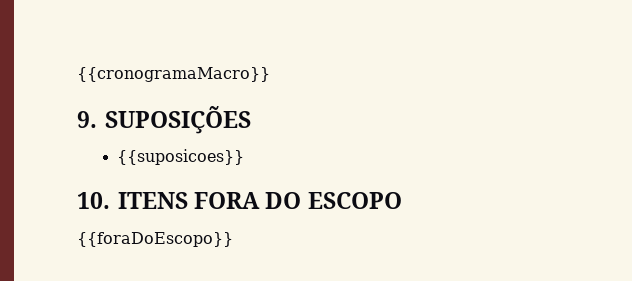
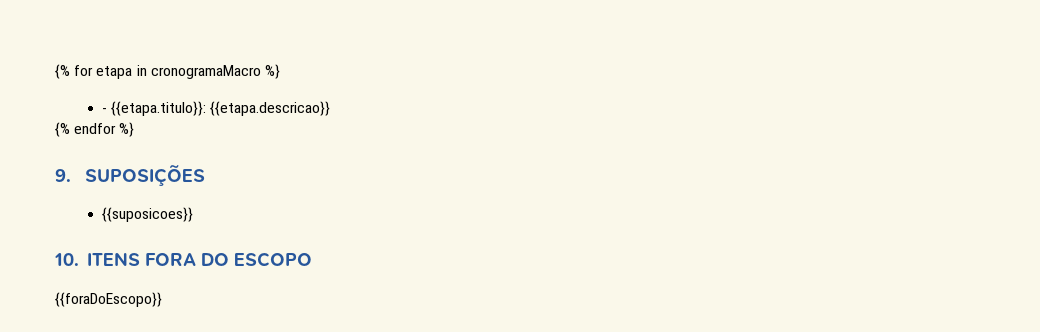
- {{cronogramaMacro}}
+ {% for etapa in cronogramaMacro %}
+ - {{etapa.titulo}}: {{etapa.descricao}}
+ {% endfor %}

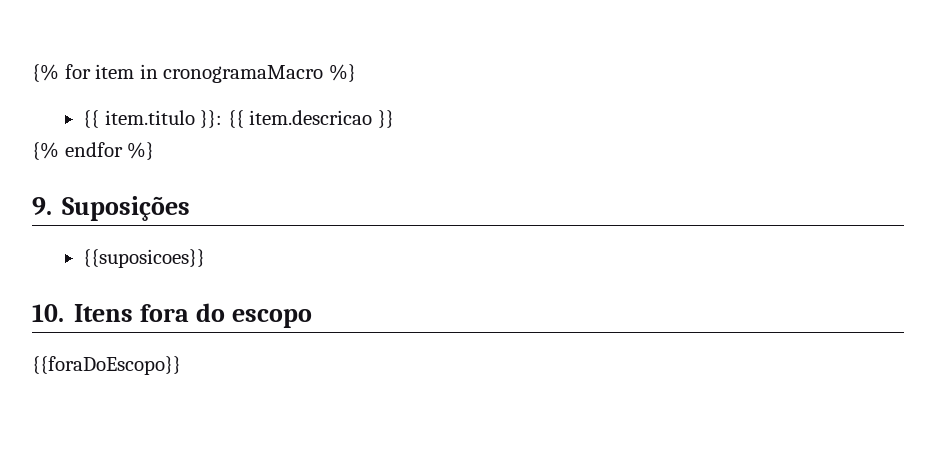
- {% for etapa in cronogramaMacro %}
+ {% for item in cronogramaMacro %}
- - {{etapa.titulo}}: {{etapa.descricao}}
+ {{ item.titulo }}: {{ item.descricao }}
- 9. SUPOSIÇÕES
+ 9. Suposições
- 10. ITENS FORA DO ESCOPO
+ 10. Itens fora do escopo

